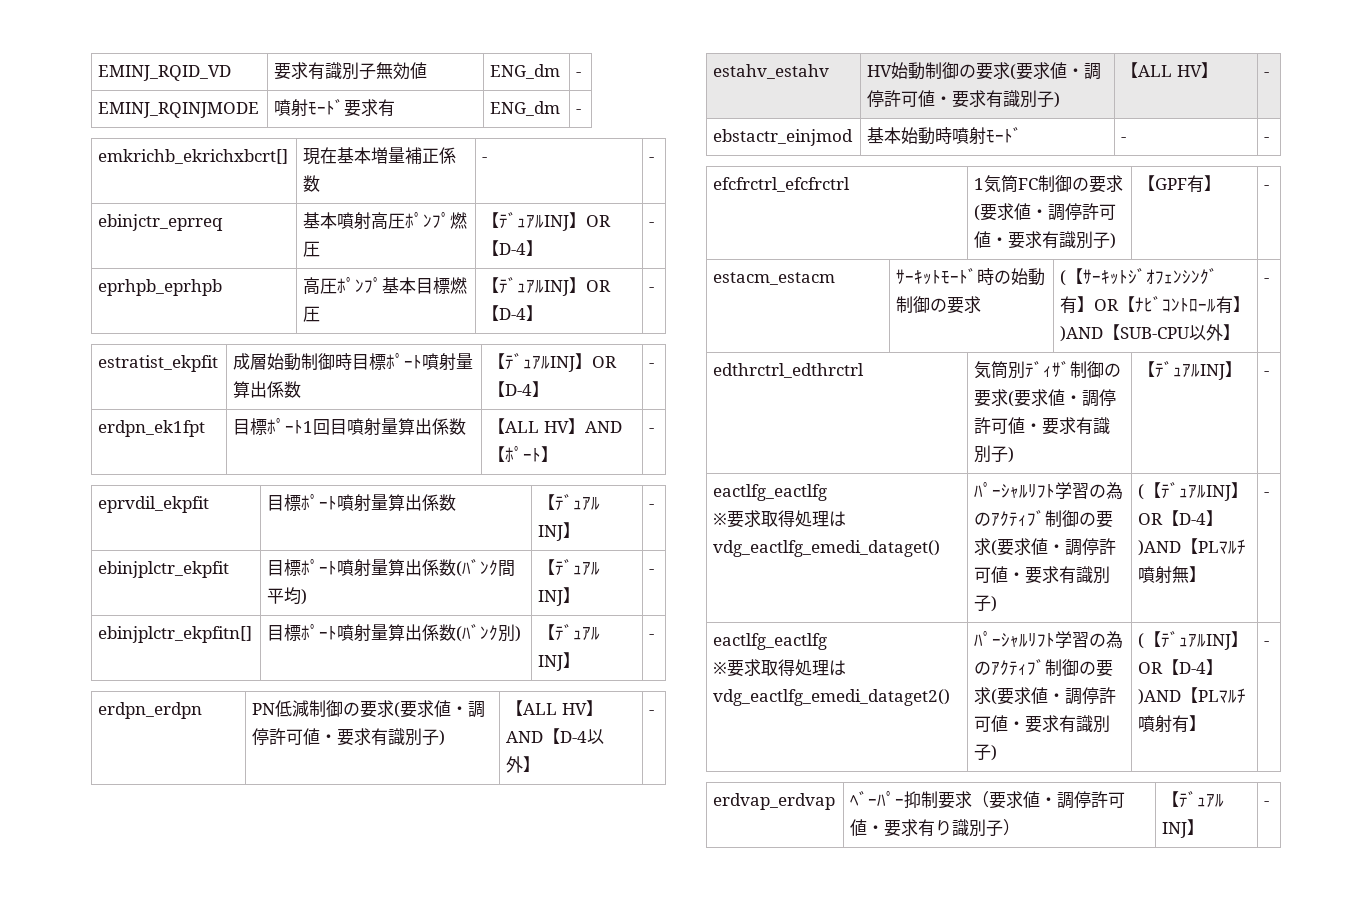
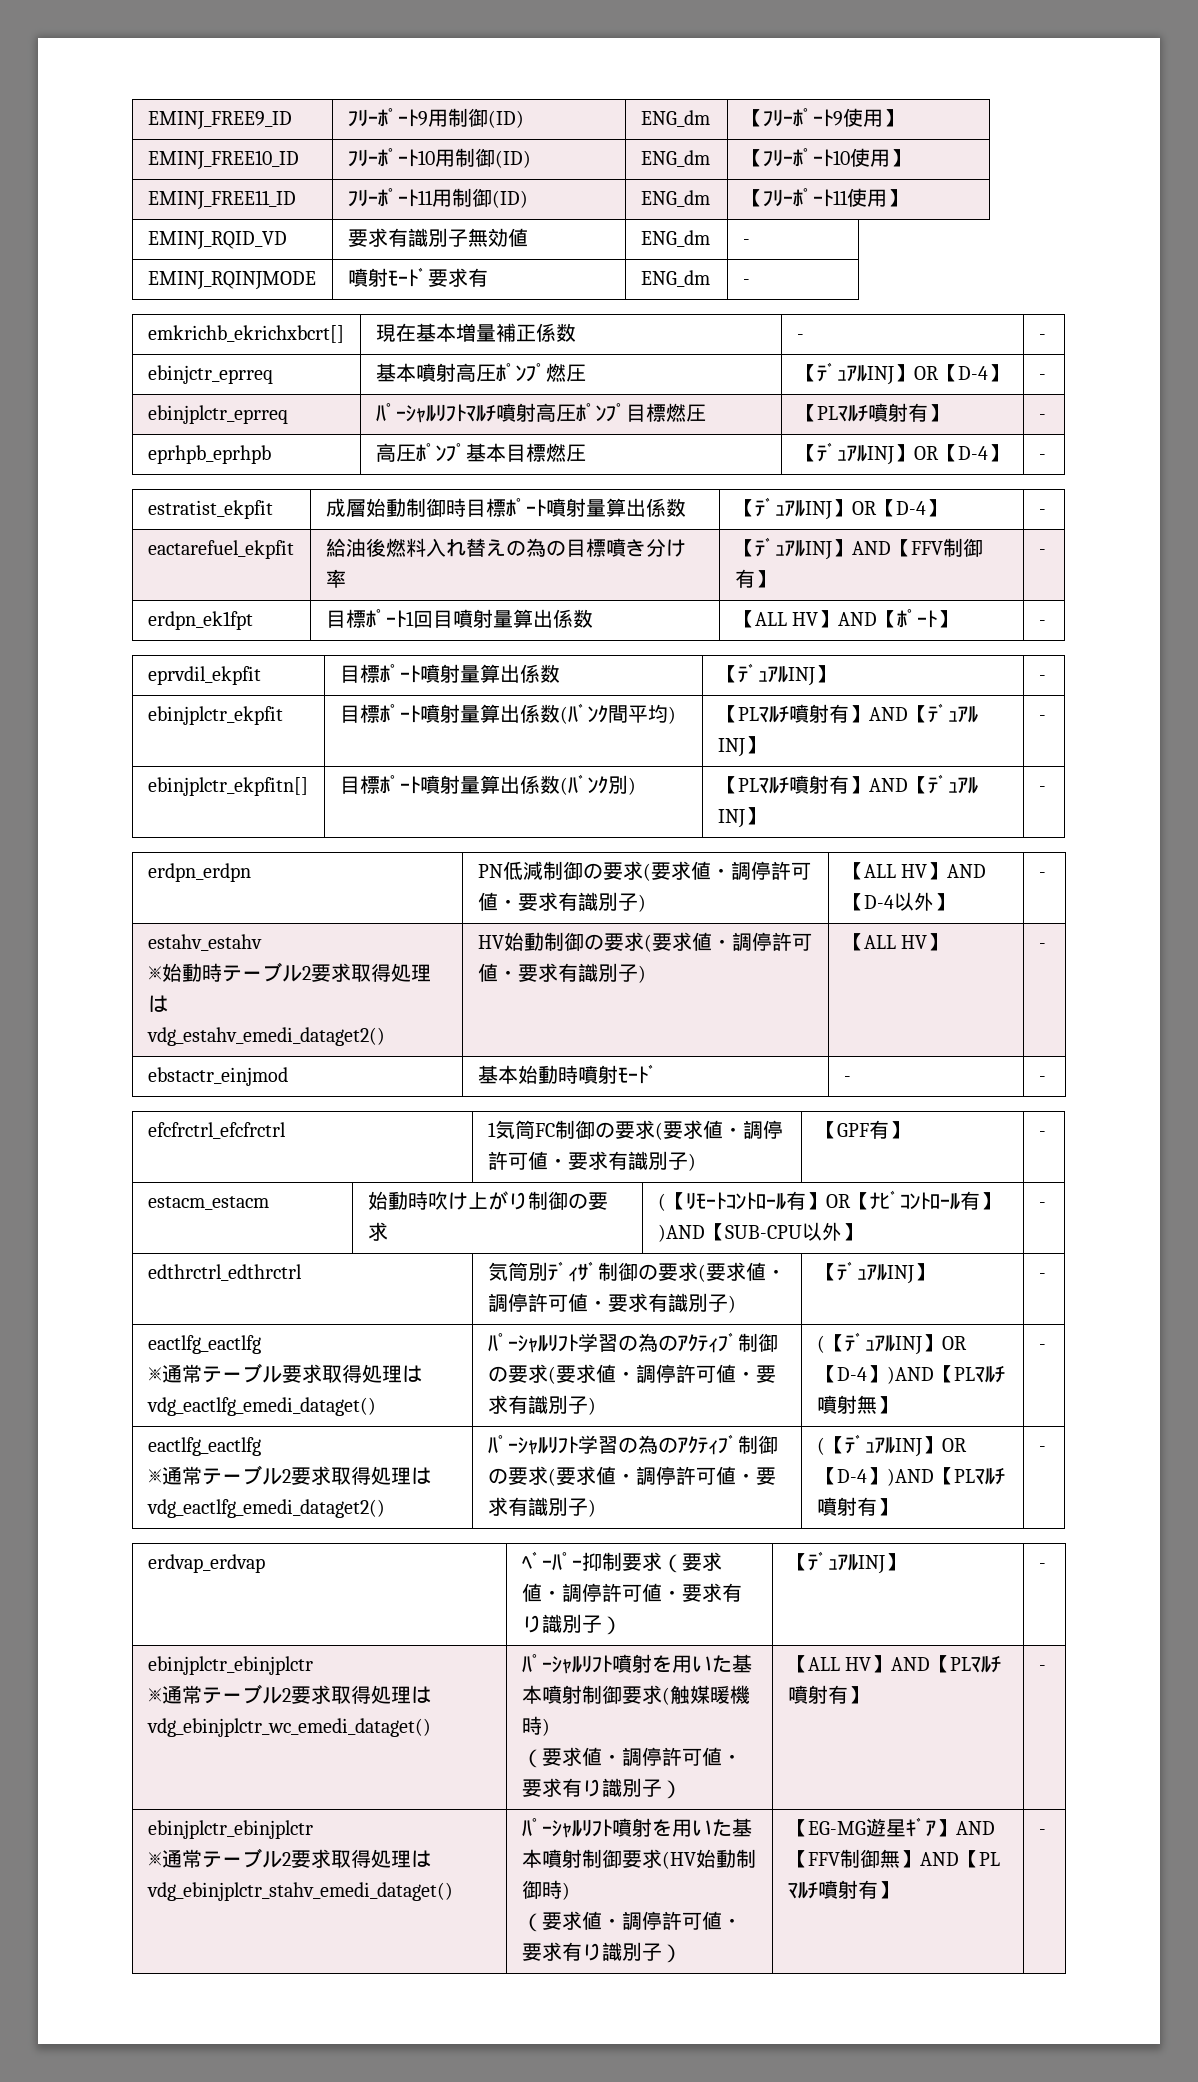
+ EMINJ_FREE9_ID | ﾌﾘｰﾎﾟｰﾄ9用制御(ID) | ENG_dm | 【ﾌﾘｰﾎﾟｰﾄ9使用】
+ EMINJ_FREE10_ID | ﾌﾘｰﾎﾟｰﾄ10用制御(ID) | ENG_dm | 【ﾌﾘｰﾎﾟｰﾄ10使用】
+ EMINJ_FREE11_ID | ﾌﾘｰﾎﾟｰﾄ11用制御(ID) | ENG_dm | 【ﾌﾘｰﾎﾟｰﾄ11使用】
+ ebinjplctr_eprreq | ﾊﾟｰｼｬﾙﾘﾌﾄﾏﾙﾁ噴射高圧ﾎﾟﾝﾌﾟ目標燃圧 | 【PLﾏﾙﾁ噴射有】 | -
+ eactarefuel_ekpfit | 給油後燃料入れ替えの為の目標噴き分け率 | 【ﾃﾞｭｱﾙINJ】AND【FFV制御有】 | -
- ebinjplctr_ekpfit | 目標ﾎﾟｰﾄ噴射量算出係数(ﾊﾞﾝｸ間平均) | 【ﾃﾞｭｱﾙINJ】 | -
+ ebinjplctr_ekpfit | 目標ﾎﾟｰﾄ噴射量算出係数(ﾊﾞﾝｸ間平均) | 【PLﾏﾙﾁ噴射有】AND【ﾃﾞｭｱﾙINJ】 | -
- ebinjplctr_ekpfitn[] | 目標ﾎﾟｰﾄ噴射量算出係数(ﾊﾞﾝｸ別) | 【ﾃﾞｭｱﾙINJ】 | -
+ ebinjplctr_ekpfitn[] | 目標ﾎﾟｰﾄ噴射量算出係数(ﾊﾞﾝｸ別) | 【PLﾏﾙﾁ噴射有】AND【ﾃﾞｭｱﾙINJ】 | -
- estahv_estahv | HV始動制御の要求(要求値・調停許可値・要求有識別子) | 【ALL HV】 | -
+ estahv_estahv
+ ※始動時テーブル2要求取得処理は
+ vdg_estahv_emedi_dataget2() | HV始動制御の要求(要求値・調停許可値・要求有識別子) | 【ALL HV】 | -
- estacm_estacm | ｻｰｷｯﾄﾓｰﾄﾞ時の始動制御の要求 | (【ｻｰｷｯﾄｼﾞｵﾌｪﾝｼﾝｸﾞ有】OR【ﾅﾋﾞｺﾝﾄﾛｰﾙ有】)AND【SUB-CPU以外】 | -
+ estacm_estacm | 始動時吹け上がり制御の要求 | (【ﾘﾓｰﾄｺﾝﾄﾛｰﾙ有】OR【ﾅﾋﾞｺﾝﾄﾛｰﾙ有】)AND【SUB-CPU以外】 | -
- ※要求取得処理はvdg_eactlfg_emedi_dataget()
+ ※通常テーブル要求取得処理はvdg_eactlfg_emedi_dataget()
- ※要求取得処理はvdg_eactlfg_emedi_dataget2()
+ ※通常テーブル2要求取得処理はvdg_eactlfg_emedi_dataget2()
  erdvap_erdvap | ﾍﾞｰﾊﾟｰ抑制要求（要求値・調停許可値・要求有り識別子） | 【ﾃﾞｭｱﾙINJ】 | -
+ ebinjplctr_ebinjplctr
+ ※通常テーブル2要求取得処理はvdg_ebinjplctr_wc_emedi_dataget() | ﾊﾟｰｼｬﾙﾘﾌﾄ噴射を用いた基本噴射制御要求(触媒暖機時)
+ （要求値・調停許可値・要求有り識別子） | 【ALL HV】AND【PLﾏﾙﾁ噴射有】 | -
+ ebinjplctr_ebinjplctr
+ ※通常テーブル2要求取得処理はvdg_ebinjplctr_stahv_emedi_dataget() | ﾊﾟｰｼｬﾙﾘﾌﾄ噴射を用いた基本噴射制御要求(HV始動制御時)
+ （要求値・調停許可値・要求有り識別子） | 【EG-MG遊星ｷﾞｱ】AND【FFV制御無】AND【PLﾏﾙﾁ噴射有】 | -

